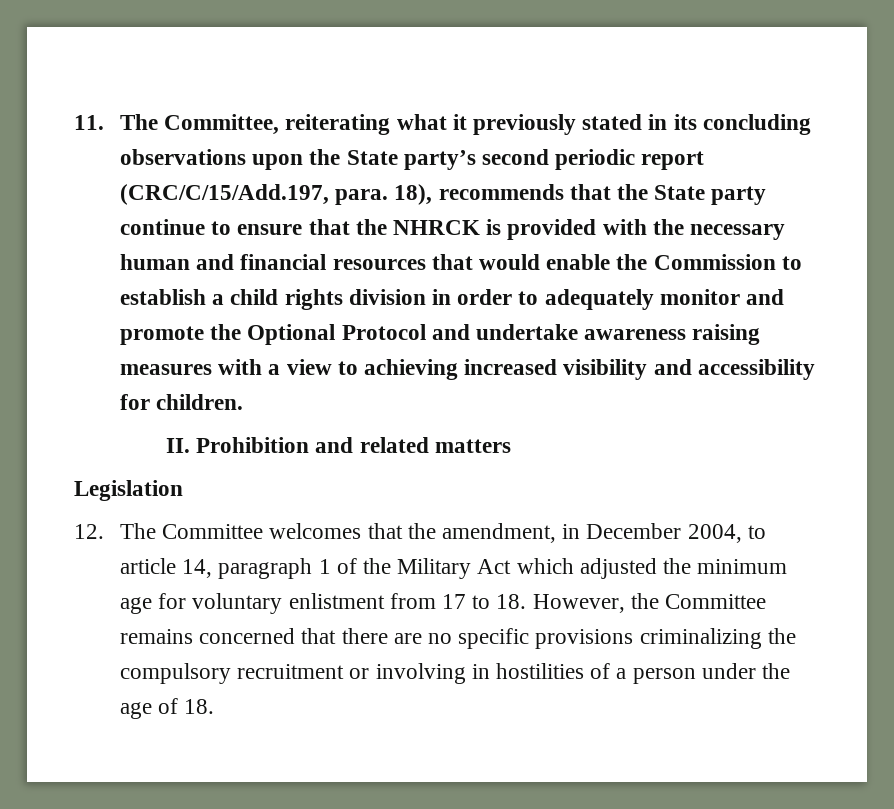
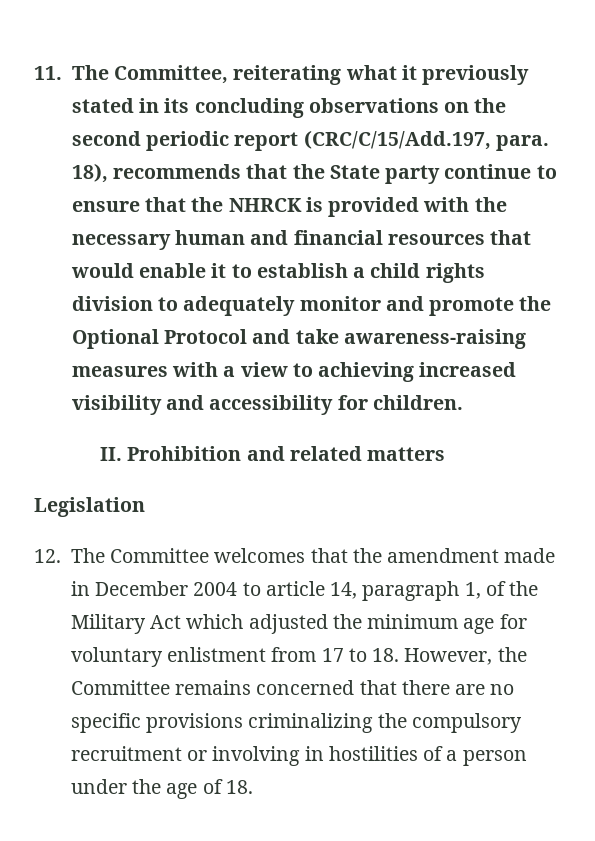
- 11. The Committee, reiterating what it previously stated in its concluding observations upon the State party’s second periodic report (CRC/C/15/Add.197, para. 18), recommends that the State party continue to ensure that the NHRCK is provided with the necessary human and financial resources that would enable the Commission to establish a child rights division in order to adequately monitor and promote the Optional Protocol and undertake awareness raising measures with a view to achieving increased visibility and accessibility for children.
+ 11. The Committee, reiterating what it previously stated in its concluding observations on the second periodic report (CRC/C/15/Add.197, para. 18), recommends that the State party continue to ensure that the NHRCK is provided with the necessary human and financial resources that would enable it to establish a child rights division to adequately monitor and promote the Optional Protocol and take awareness-raising measures with a view to achieving increased visibility and accessibility for children.
- 12. The Committee welcomes that the amendment, in December 2004, to article 14, paragraph 1 of the Military Act which adjusted the minimum age for voluntary enlistment from 17 to 18. However, the Committee remains concerned that there are no specific provisions criminalizing the compulsory recruitment or involving in hostilities of a person under the age of 18.
+ 12. The Committee welcomes that the amendment made in December 2004 to article 14, paragraph 1, of the Military Act which adjusted the minimum age for voluntary enlistment from 17 to 18. However, the Committee remains concerned that there are no specific provisions criminalizing the compulsory recruitment or involving in hostilities of a person under the age of 18.

